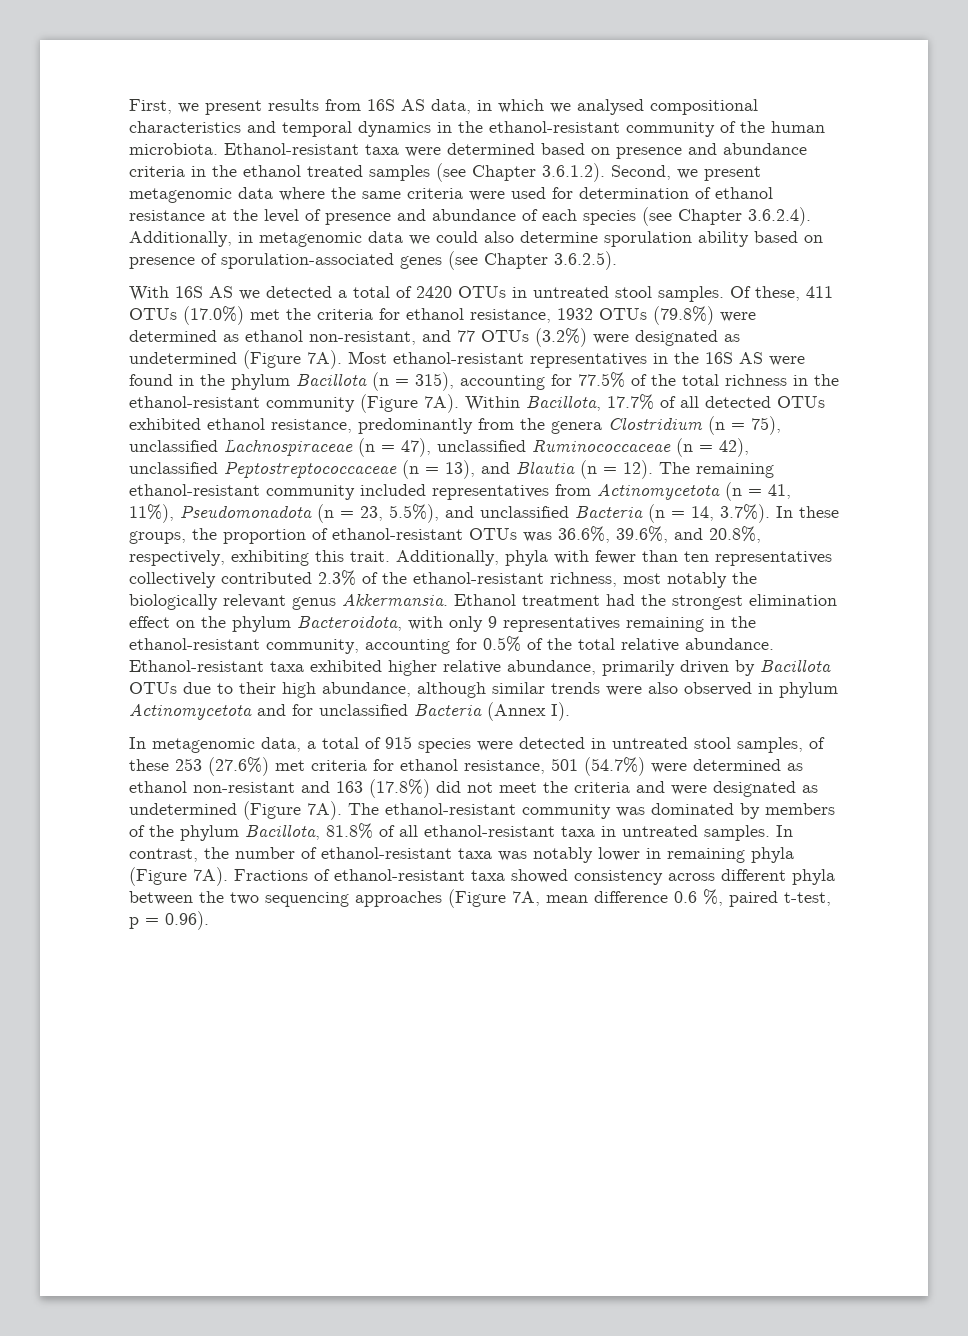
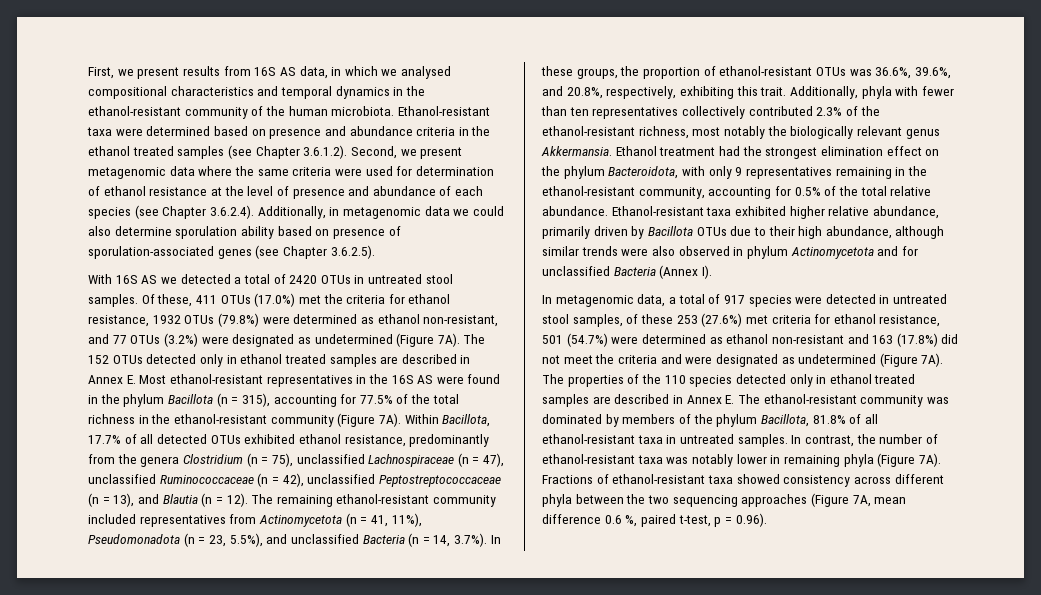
- Most ethanol-resistant representatives in the 16S AS were found in the phylum Bacillota (n = 315), accounting for 77.5% of the total richness in the ethanol-resistant community (Figure 7A).
+ The 152 OTUs detected only in ethanol treated samples are described in Annex E. Most ethanol-resistant representatives in the 16S AS were found in the phylum Bacillota (n = 315), accounting for 77.5% of the total richness in the ethanol-resistant community (Figure 7A).
- In metagenomic data, a total of 915 species were detected in untreated stool samples, of these 253 (27.6%) met criteria for ethanol resistance, 501 (54.7%) were determined as ethanol non-resistant and 163 (17.8%) did not meet the criteria and were designated as undetermined (Figure 7A).
+ In metagenomic data, a total of 917 species were detected in untreated stool samples, of these 253 (27.6%) met criteria for ethanol resistance, 501 (54.7%) were determined as ethanol non-resistant and 163 (17.8%) did not meet the criteria and were designated as undetermined (Figure 7A).
- The ethanol-resistant community was dominated by members of the phylum Bacillota, 81.8% of all ethanol-resistant taxa in untreated samples.
+ The properties of the 110 species detected only in ethanol treated samples are described in Annex E. The ethanol-resistant community was dominated by members of the phylum Bacillota, 81.8% of all ethanol-resistant taxa in untreated samples.

